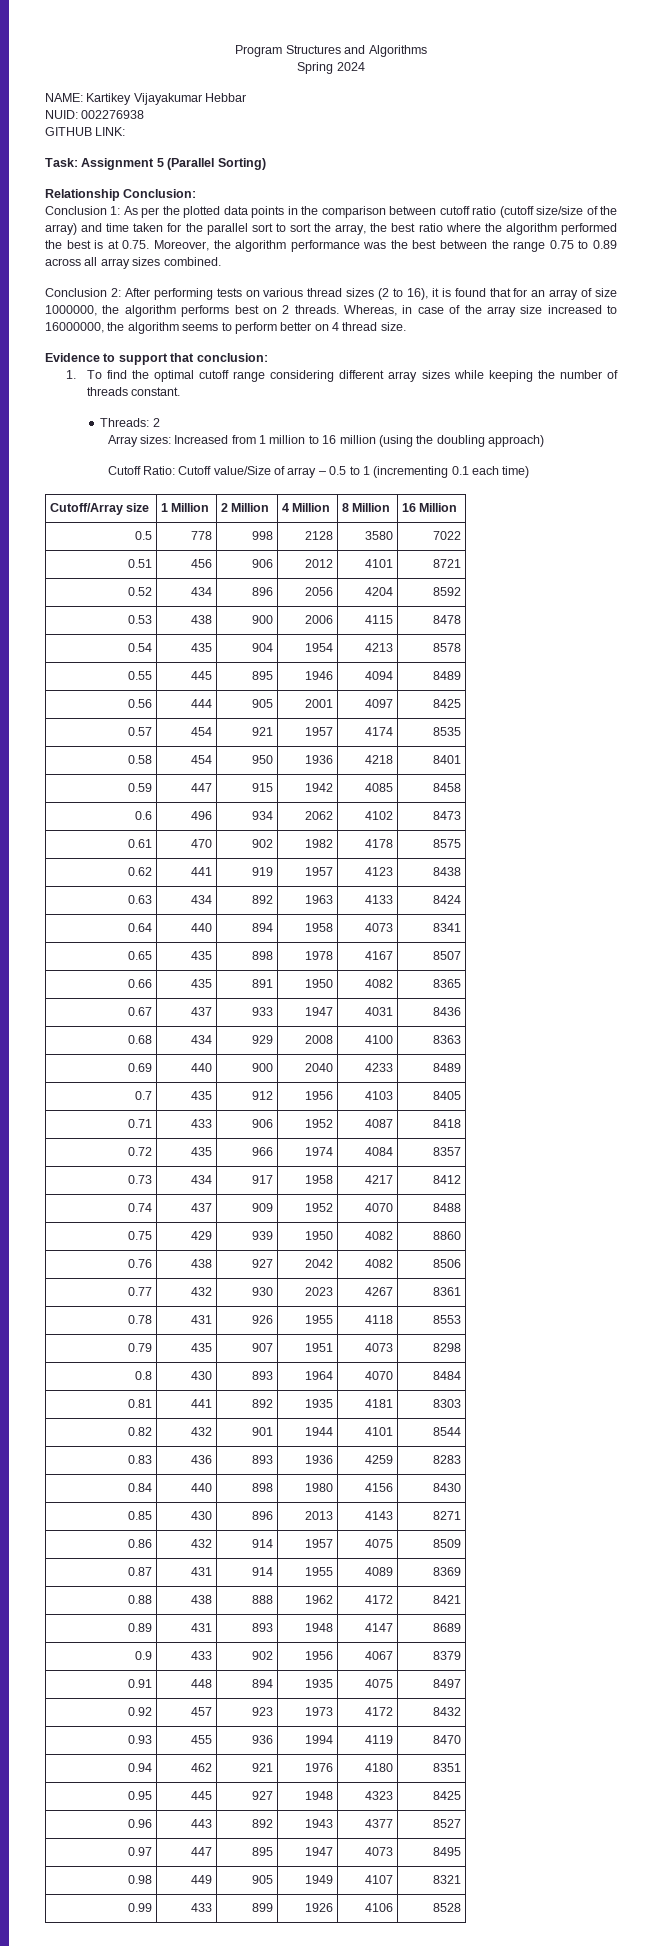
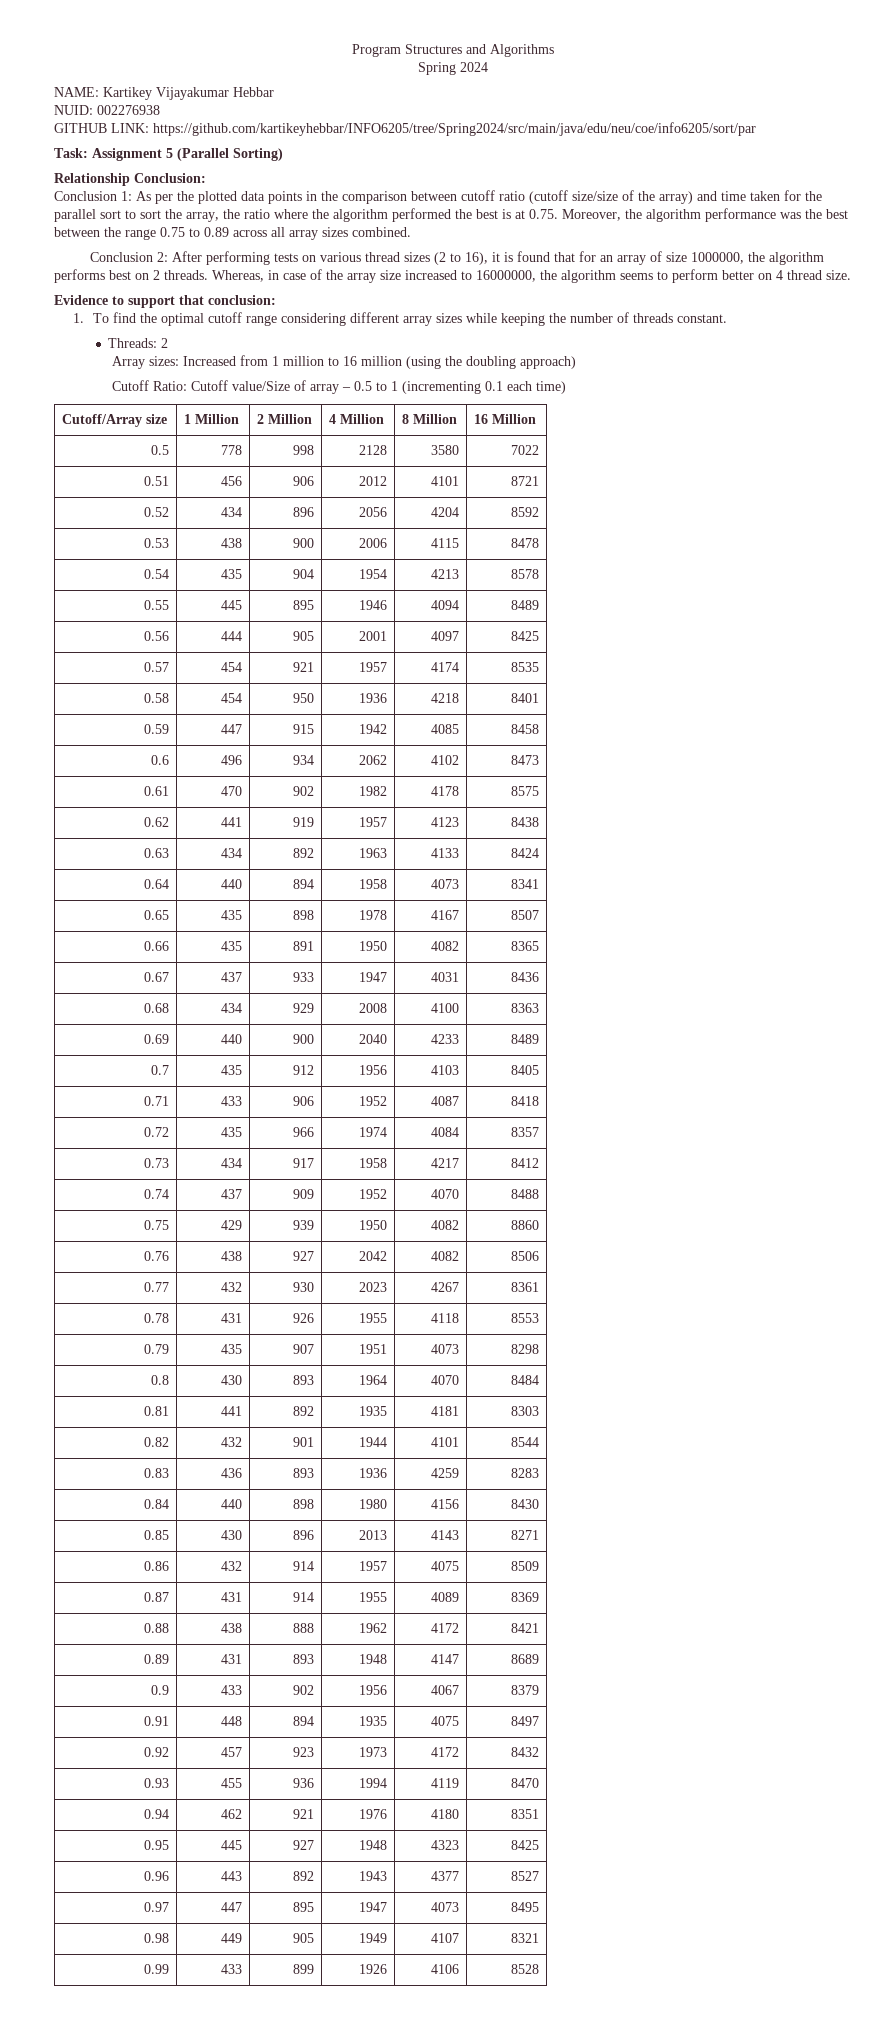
- GITHUB LINK:
+ GITHUB LINK: https://github.com/kartikeyhebbar/INFO6205/tree/Spring2024/src/main/java/edu/neu/coe/info6205/sort/par
- Conclusion 1: As per the plotted data points in the comparison between cutoff ratio (cutoff size/size of the array) and time taken for the parallel sort to sort the array, the best ratio where the algorithm performed the best is at 0.75. Moreover, the algorithm performance was the best between the range 0.75 to 0.89 across all array sizes combined.
+ Conclusion 1: As per the plotted data points in the comparison between cutoff ratio (cutoff size/size of the array) and time taken for the parallel sort to sort the array, the ratio where the algorithm performed the best is at 0.75. Moreover, the algorithm performance was the best between the range 0.75 to 0.89 across all array sizes combined.

